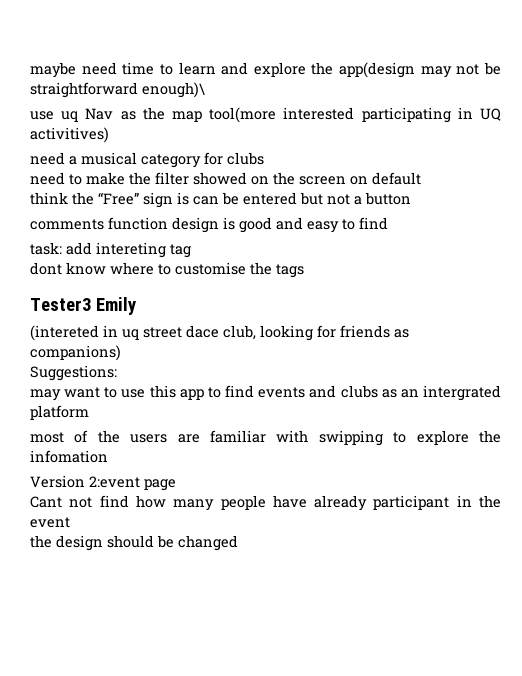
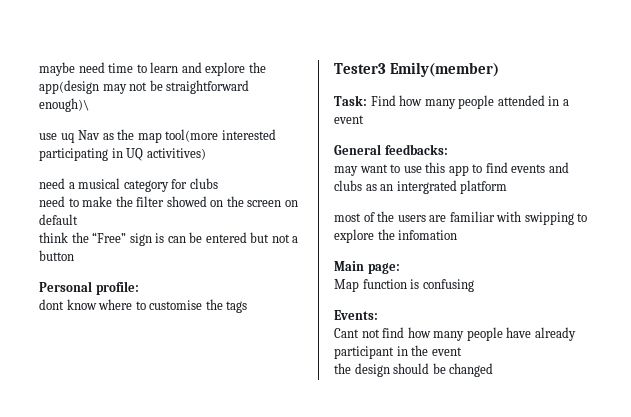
- comments function design is good and easy to find
- task: add intereting tag
+ Personal profile:
- Tester3 Emily
- (intereted in uq street dace club, looking for friends as companions)
- Suggestions:
+ Tester3 Emily(member)
+ Task: Find how many people attended in a event
+ General feedbacks:
- Version 2:event page
+ Main page:
+ Map function is confusing
+ Events:

